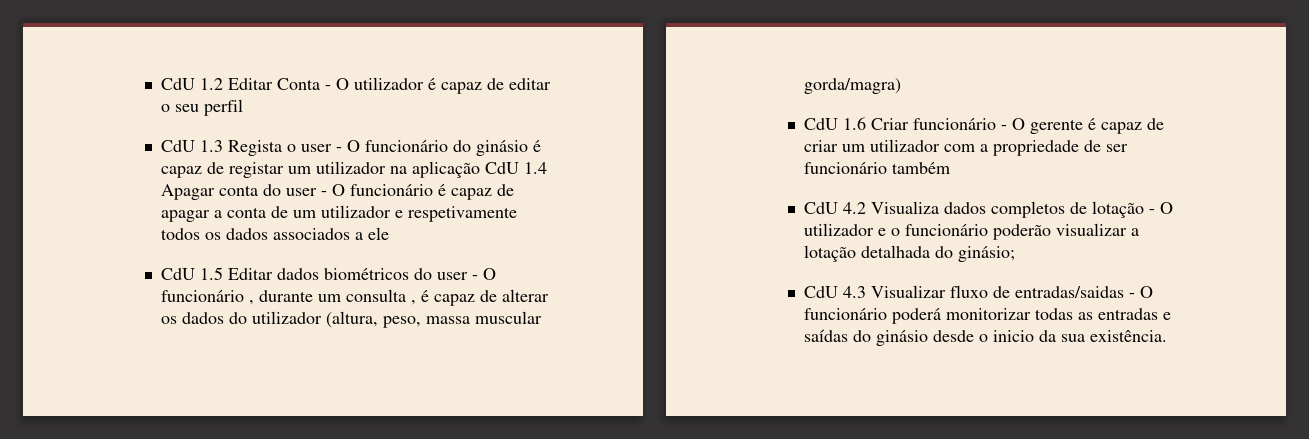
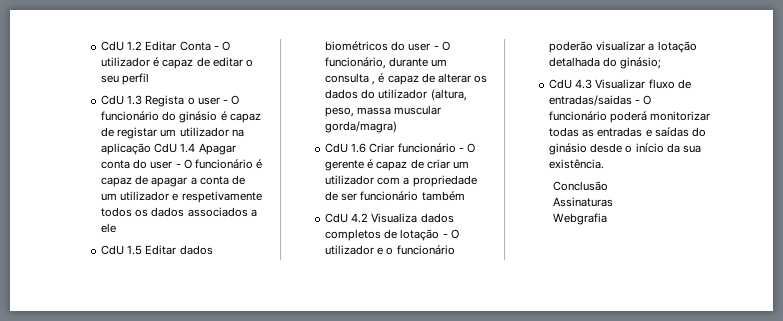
- CdU 1.5 Editar dados biométricos do user - O funcionário , durante um consulta , é capaz de alterar os dados do utilizador (altura, peso, massa muscular gorda/magra)
+ CdU 1.5 Editar dados biométricos do user - O funcionário, durante um consulta , é capaz de alterar os dados do utilizador (altura, peso, massa muscular gorda/magra)
- CdU 4.3 Visualizar fluxo de entradas/saidas - O funcionário poderá monitorizar todas as entradas e saídas do ginásio desde o inicio da sua existência.
+ CdU 4.3 Visualizar fluxo de entradas/saidas - O funcionário poderá monitorizar todas as entradas e saídas do ginásio desde o início da sua existência.
+ Conclusão
+ Assinaturas
+ Webgrafia

